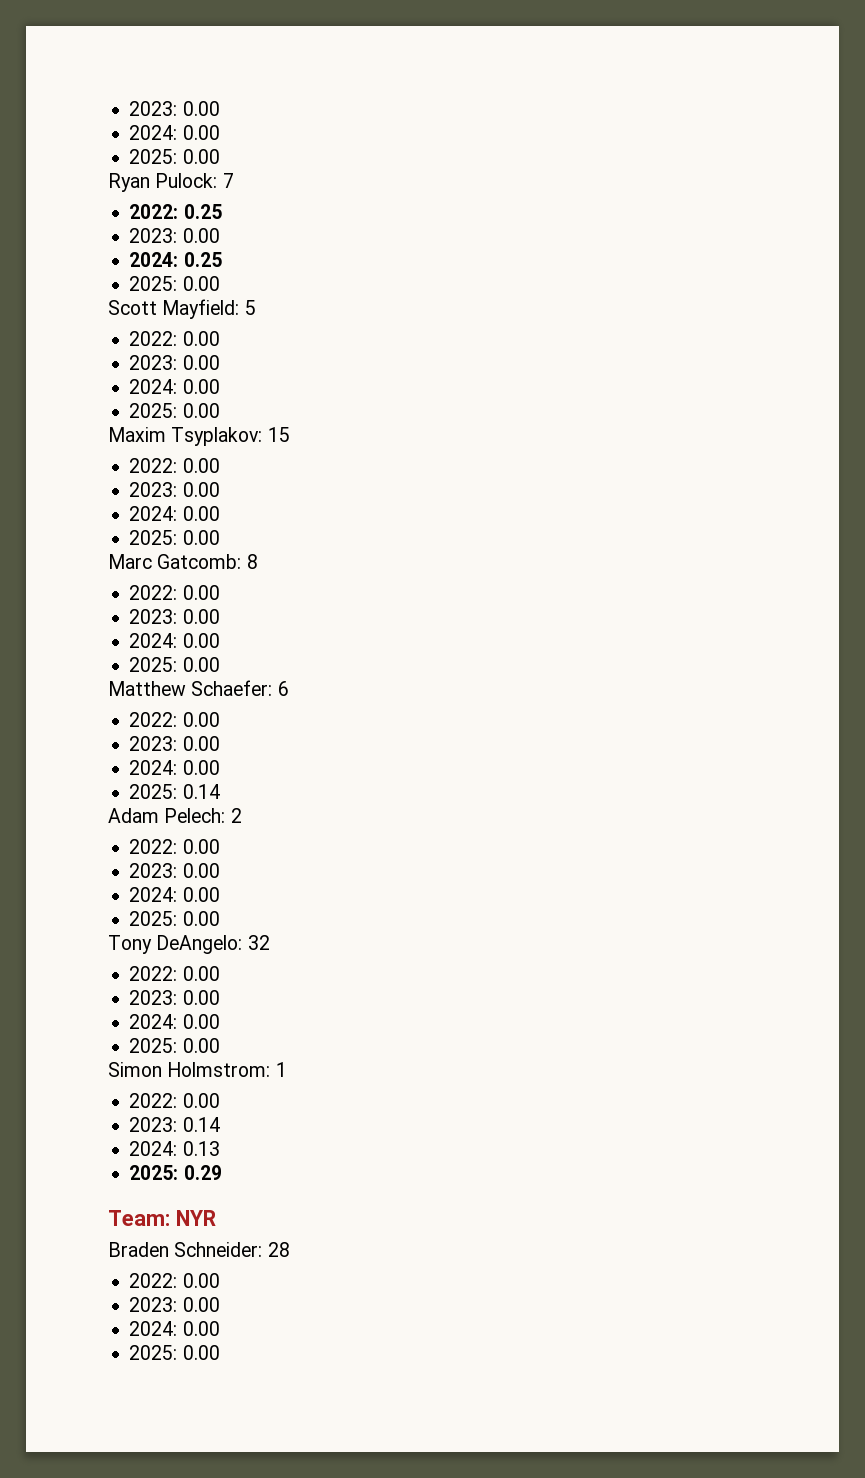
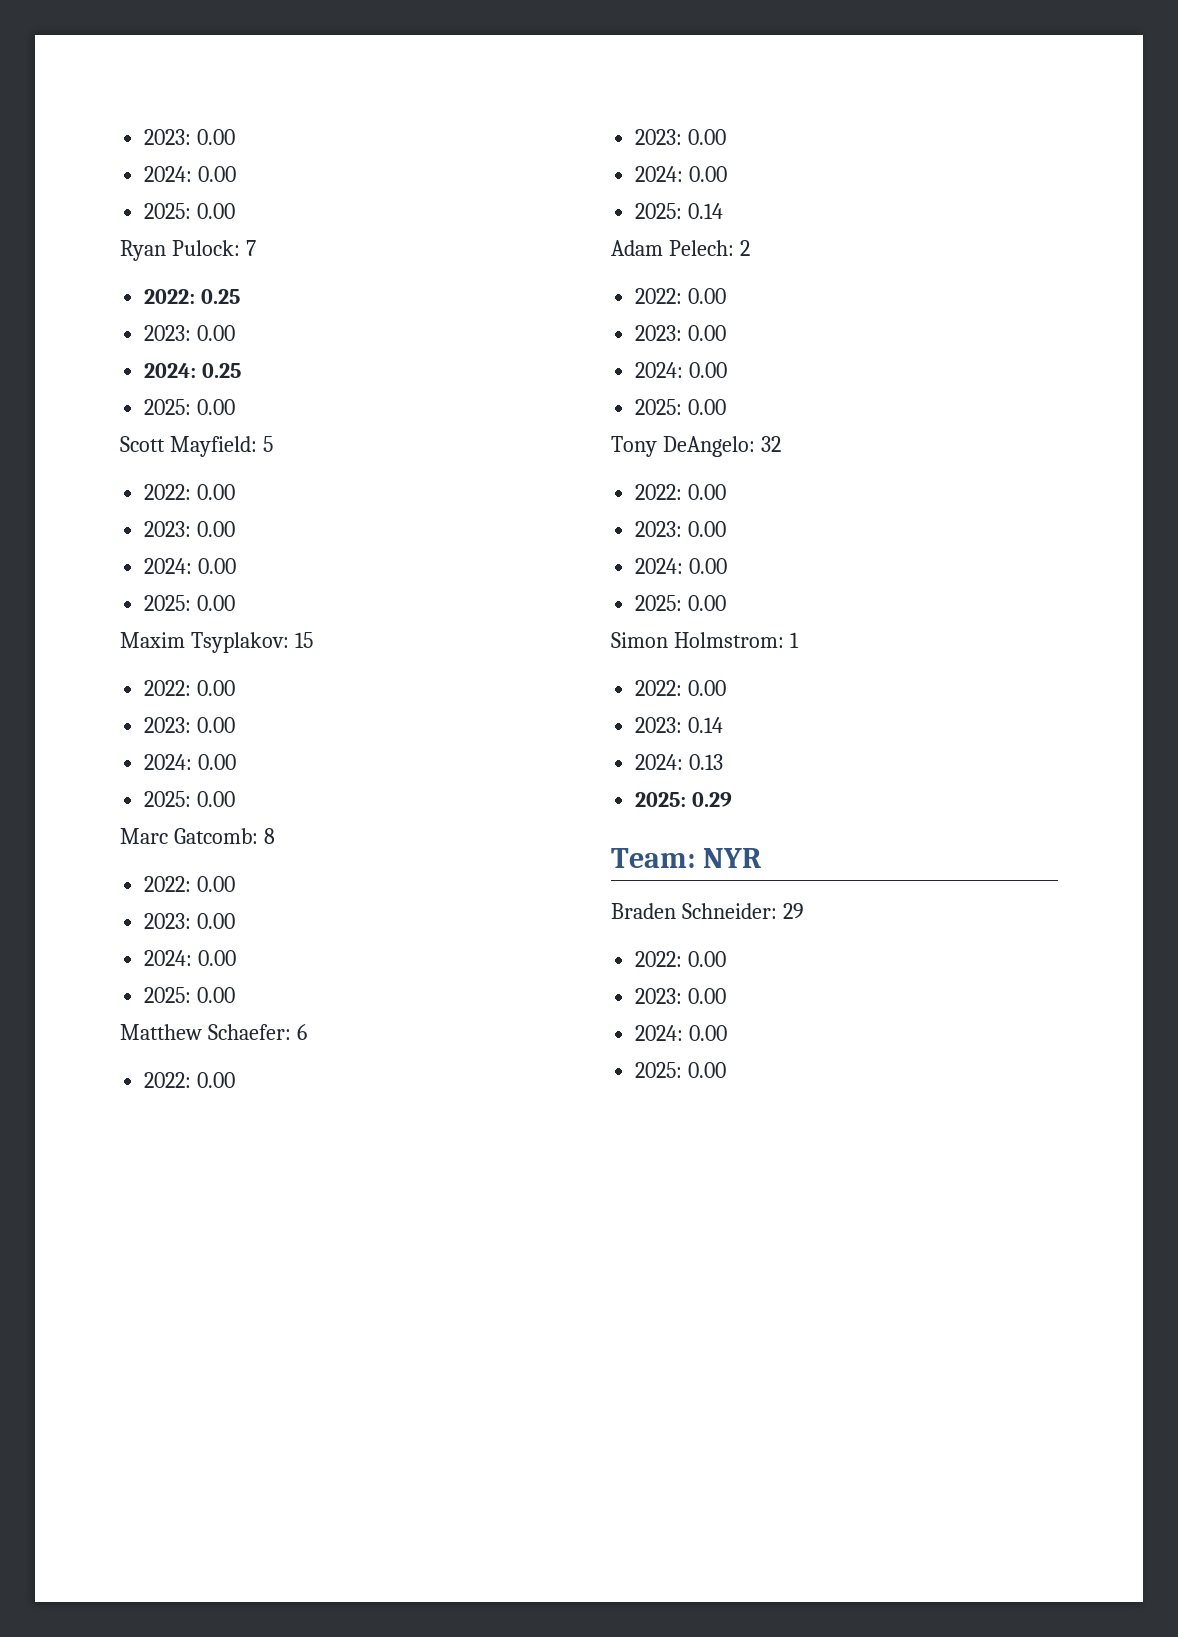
- Braden Schneider: 28
+ Braden Schneider: 29

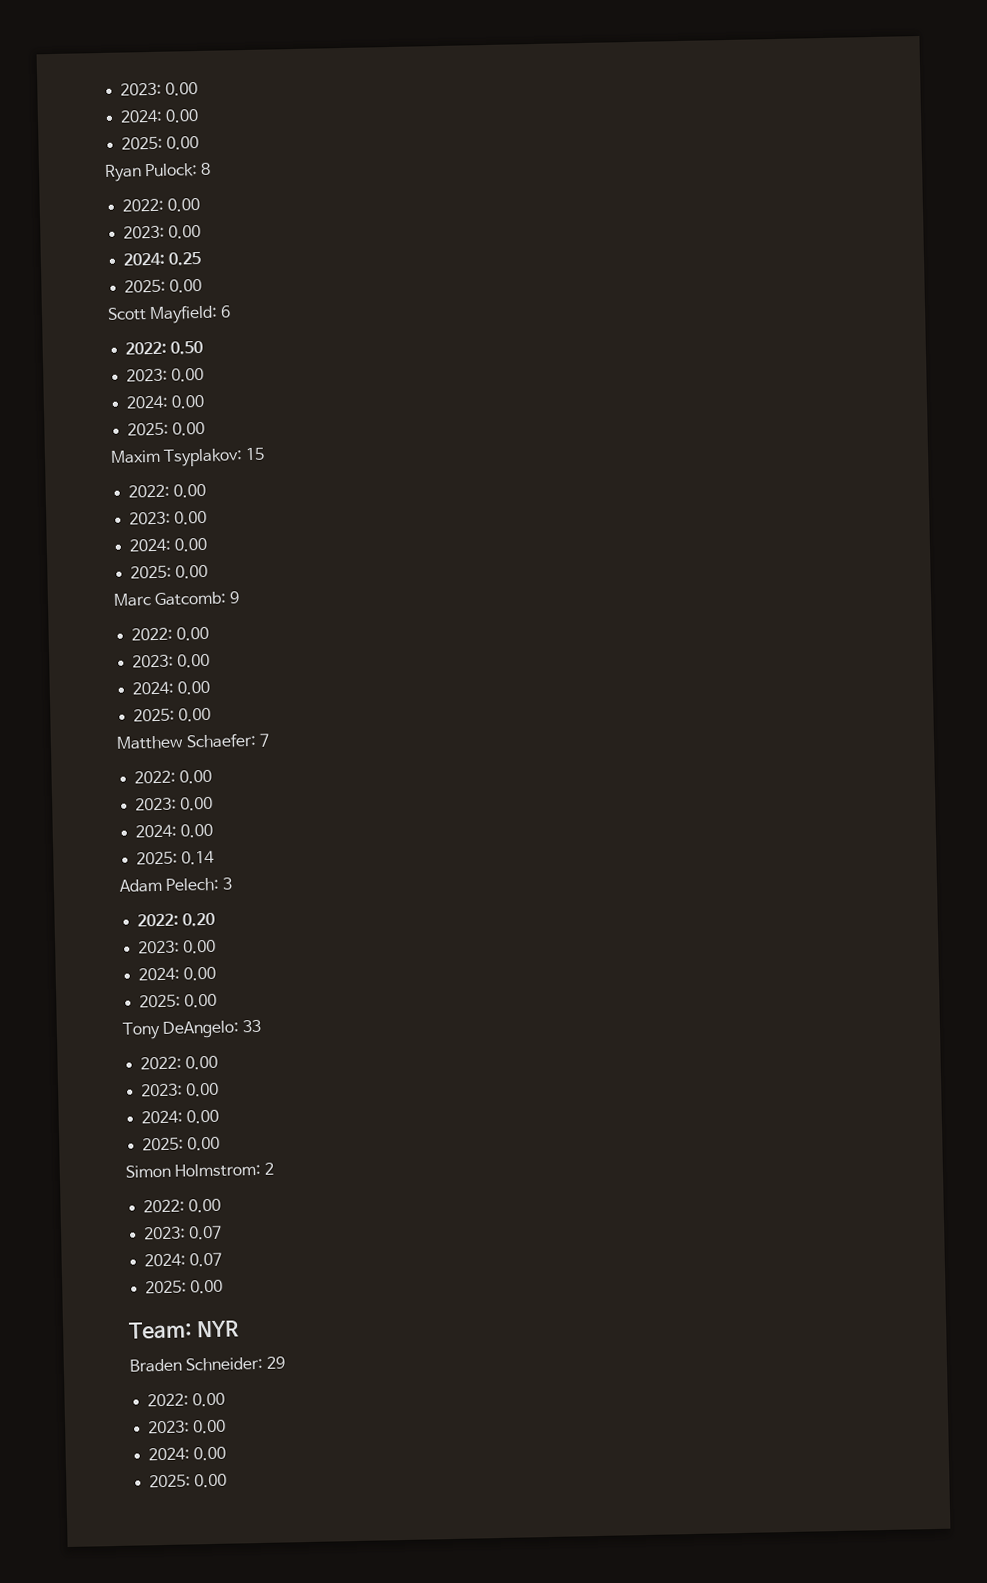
- Ryan Pulock: 7
- 2022: 0.25
+ Ryan Pulock: 8
+ 2022: 0.00
- Scott Mayfield: 5
- 2022: 0.00
+ Scott Mayfield: 6
+ 2022: 0.50
- Marc Gatcomb: 8
+ Marc Gatcomb: 9
- Matthew Schaefer: 6
+ Matthew Schaefer: 7
- Adam Pelech: 2
- 2022: 0.00
+ Adam Pelech: 3
+ 2022: 0.20
- Tony DeAngelo: 32
+ Tony DeAngelo: 33
- Simon Holmstrom: 1
+ Simon Holmstrom: 2
  2022: 0.00
- 2023: 0.14
- 2024: 0.13
- 2025: 0.29
+ 2023: 0.07
+ 2024: 0.07
+ 2025: 0.00

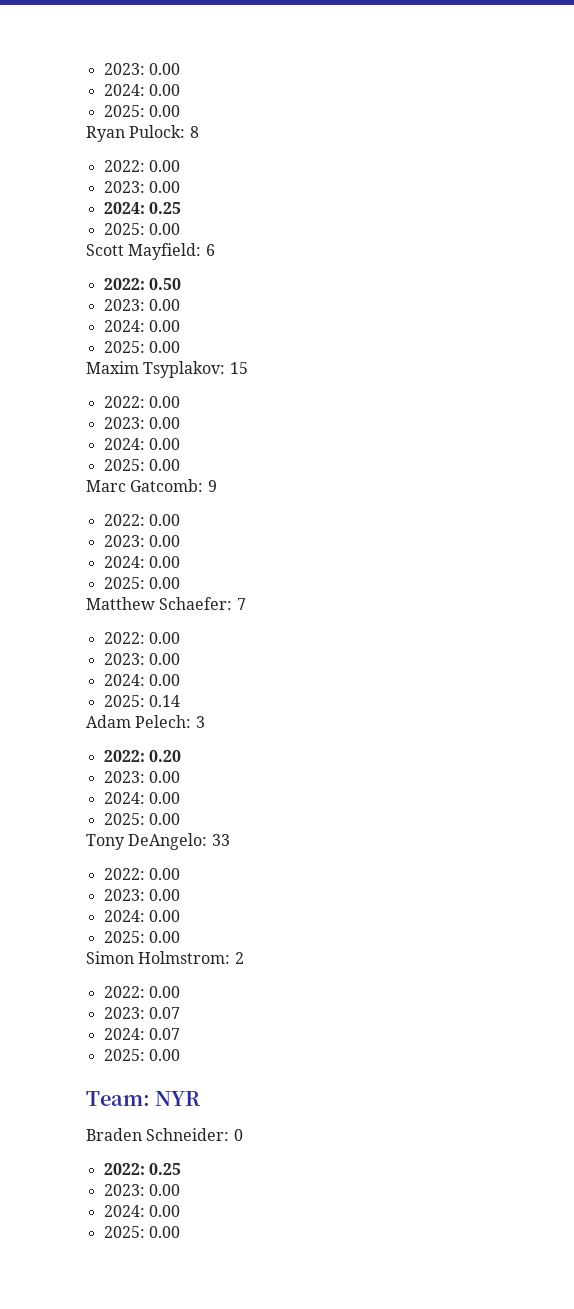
- Braden Schneider: 29
- 2022: 0.00
+ Braden Schneider: 0
+ 2022: 0.25

